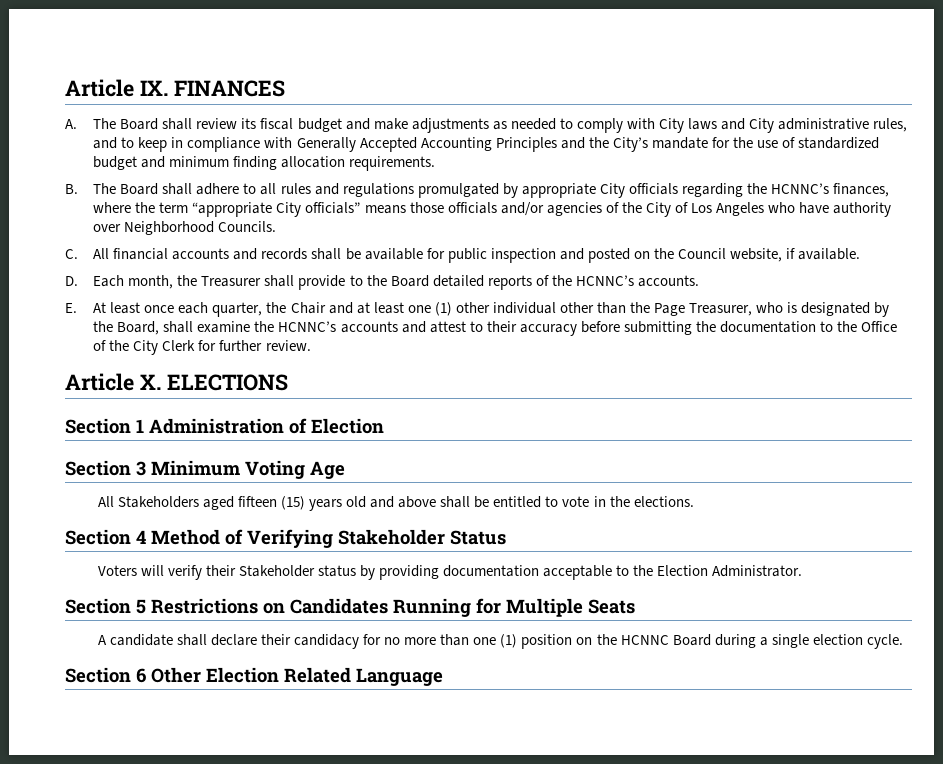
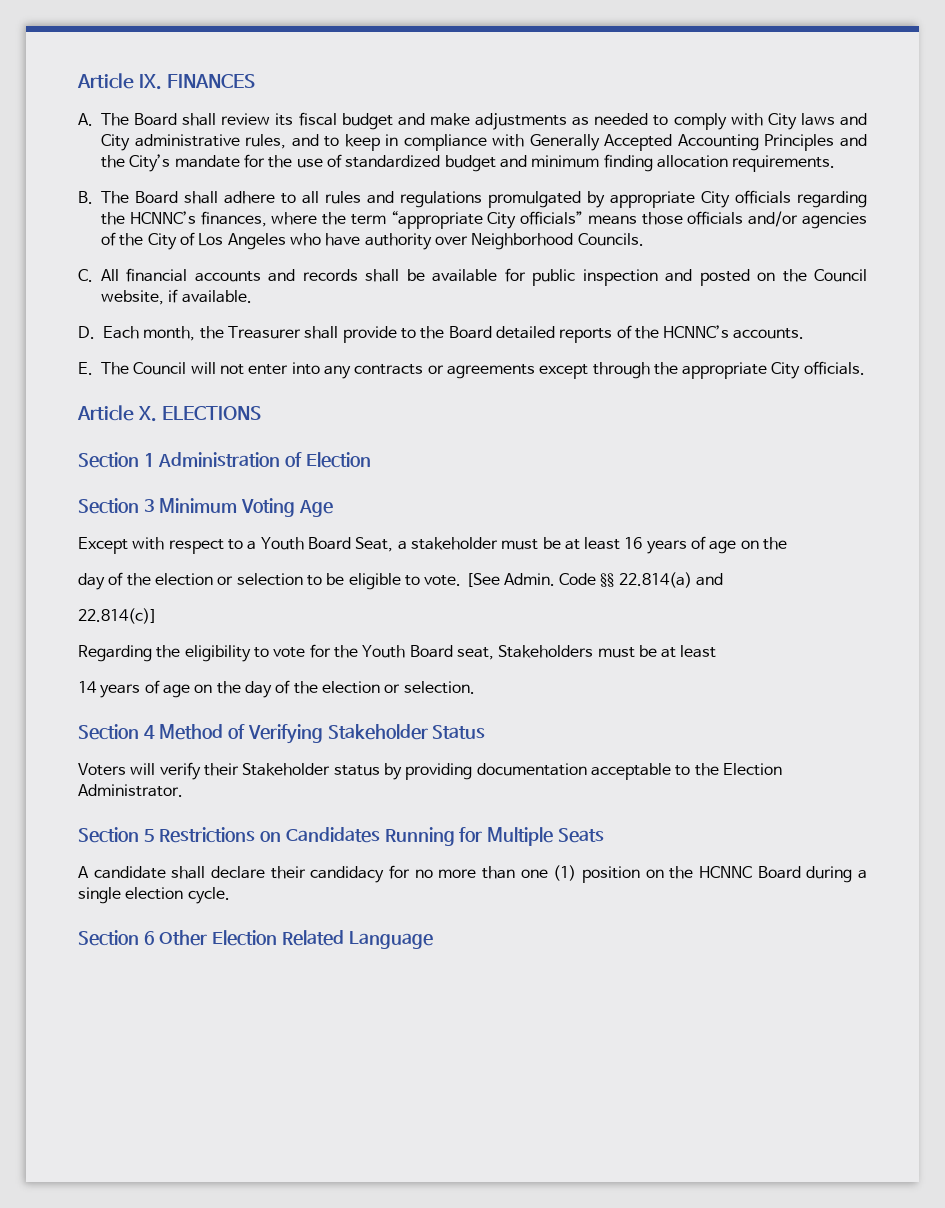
- E. At least once each quarter, the Chair and at least one (1) other individual other than the Page Treasurer, who is designated by the Board, shall examine the HCNNC’s accounts and attest to their accuracy before submitting the documentation to the Office of the City Clerk for further review.
+ E. The Council will not enter into any contracts or agreements except through the appropriate City officials.
- All Stakeholders aged fifteen (15) years old and above shall be entitled to vote in the elections.
+ Except with respect to a Youth Board Seat, a stakeholder must be at least 16 years of age on the
+ day of the election or selection to be eligible to vote. [See Admin. Code §§ 22.814(a) and
+ 22.814(c)]
+ Regarding the eligibility to vote for the Youth Board seat, Stakeholders must be at least
+ 14 years of age on the day of the election or selection.

